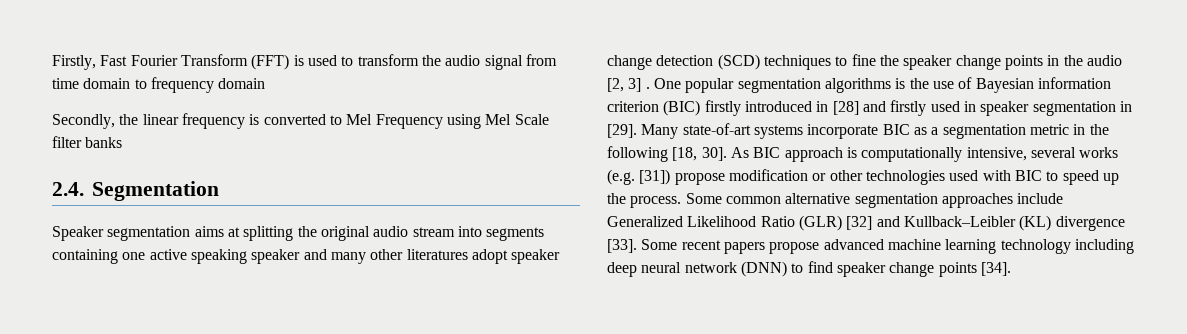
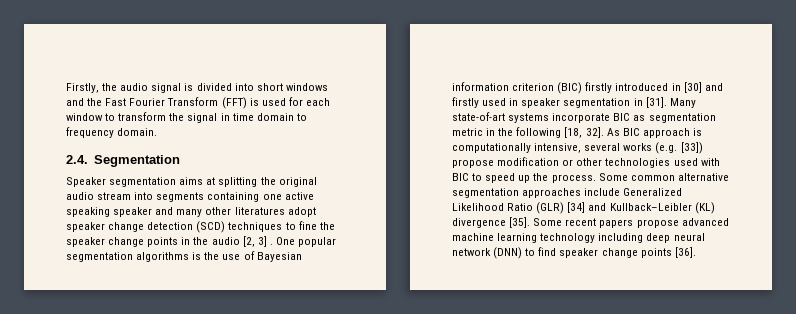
- Firstly, Fast Fourier Transform (FFT) is used to transform the audio signal from time domain to frequency domain
- Secondly, the linear frequency is converted to Mel Frequency using Mel Scale filter banks
+ Firstly, the audio signal is divided into short windows and the Fast Fourier Transform (FFT) is used for each window to transform the signal in time domain to frequency domain.
- One popular segmentation algorithms is the use of Bayesian information criterion (BIC) firstly introduced in [28] and firstly used in speaker segmentation in [29].
+ One popular segmentation algorithms is the use of Bayesian information criterion (BIC) firstly introduced in [30] and firstly used in speaker segmentation in [31].
- Many state-of-art systems incorporate BIC as a segmentation metric in the following [18, 30].
+ Many state-of-art systems incorporate BIC as segmentation metric in the following [18, 32].
- As BIC approach is computationally intensive, several works (e.g. [31]) propose modification or other technologies used with BIC to speed up the process.
+ As BIC approach is computationally intensive, several works (e.g. [33]) propose modification or other technologies used with BIC to speed up the process.
- Some common alternative segmentation approaches include Generalized Likelihood Ratio (GLR) [32] and Kullback–Leibler (KL) divergence [33].
+ Some common alternative segmentation approaches include Generalized Likelihood Ratio (GLR) [34] and Kullback–Leibler (KL) divergence [35].
- Some recent papers propose advanced machine learning technology including deep neural network (DNN) to find speaker change points [34].
+ Some recent papers propose advanced machine learning technology including deep neural network (DNN) to find speaker change points [36].

